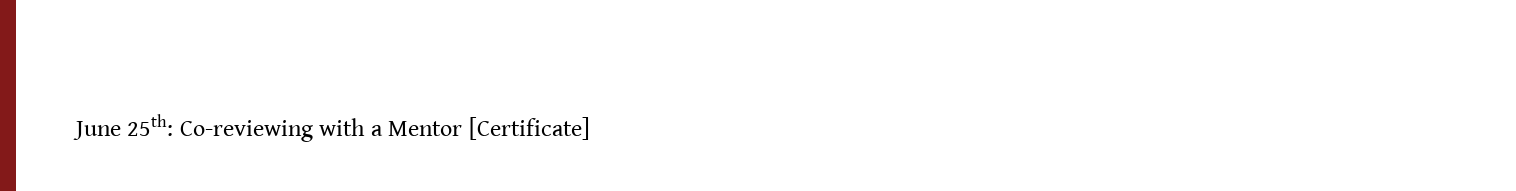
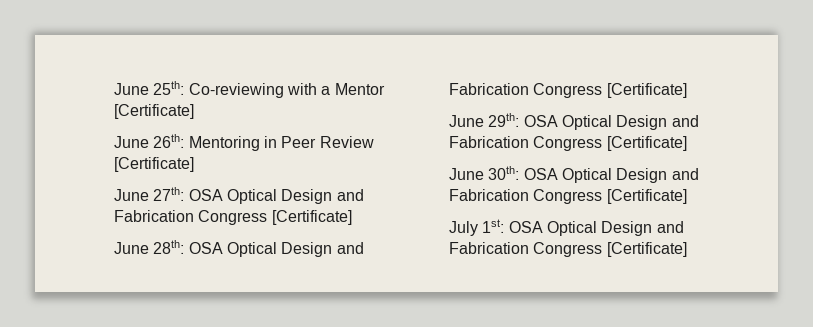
+ June 26th: Mentoring in Peer Review [Certificate]
+ June 27th: OSA Optical Design and Fabrication Congress [Certificate]
+ June 28th: OSA Optical Design and Fabrication Congress [Certificate]
+ June 29th: OSA Optical Design and Fabrication Congress [Certificate]
+ June 30th: OSA Optical Design and Fabrication Congress [Certificate]
+ July 1st: OSA Optical Design and Fabrication Congress [Certificate]

